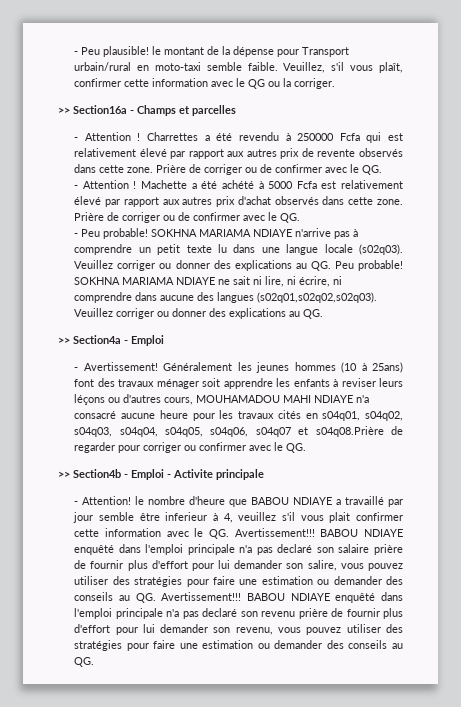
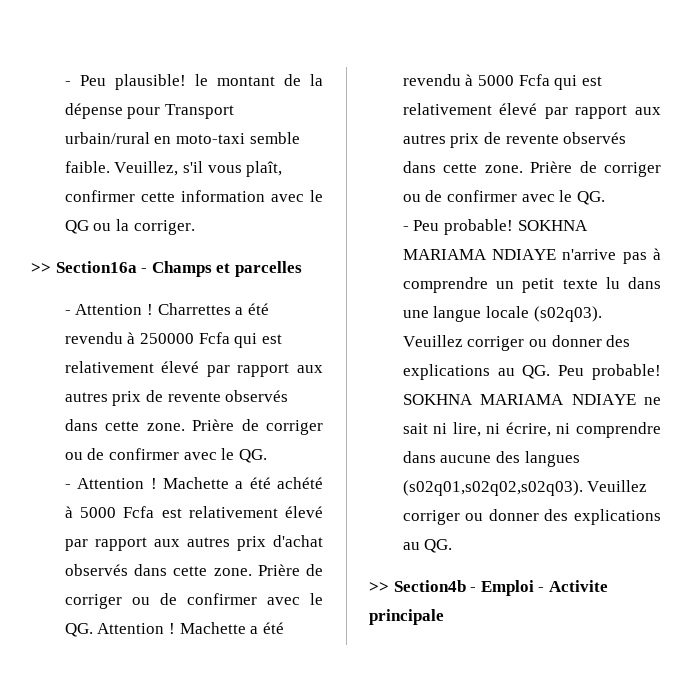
- Machette a été achété à 5000 Fcfa est relativement élevé par rapport aux autres prix d'achat observés dans cette zone. Prière de corriger ou de confirmer avec le QG.
+ Machette a été achété à 5000 Fcfa est relativement élevé par rapport aux autres prix d'achat observés dans cette zone. Prière de corriger ou de confirmer avec le QG. Attention ! Machette a été revendu à 5000 Fcfa qui est relativement élevé par rapport aux autres prix de revente observés dans cette zone. Prière de corriger ou de confirmer avec le QG.
- >> Section4a - Emploi
- - Avertissement! Généralement les jeunes hommes (10 à 25ans) font des travaux ménager soit apprendre les enfants à reviser leurs léçons ou d'autres cours, MOUHAMADOU MAHI NDIAYE n'a consacré aucune heure pour les travaux cités en s04q01, s04q02, s04q03, s04q04, s04q05, s04q06, s04q07 et s04q08.Prière de regarder pour corriger ou confirmer avec le QG.
- - Attention! le nombre d'heure que BABOU NDIAYE a travaillé par jour semble être inferieur à 4, veuillez s'il vous plait confirmer cette information avec le QG. Avertissement!!! BABOU NDIAYE enquêté dans l'emploi principale n'a pas declaré son salaire prière de fournir plus d'effort pour lui demander son salire, vous pouvez utiliser des stratégies pour faire une estimation ou demander des conseils au QG. Avertissement!!! BABOU NDIAYE enquêté dans l'emploi principale n'a pas declaré son revenu prière de fournir plus d'effort pour lui demander son revenu, vous pouvez utiliser des stratégies pour faire une estimation ou demander des conseils au QG.

